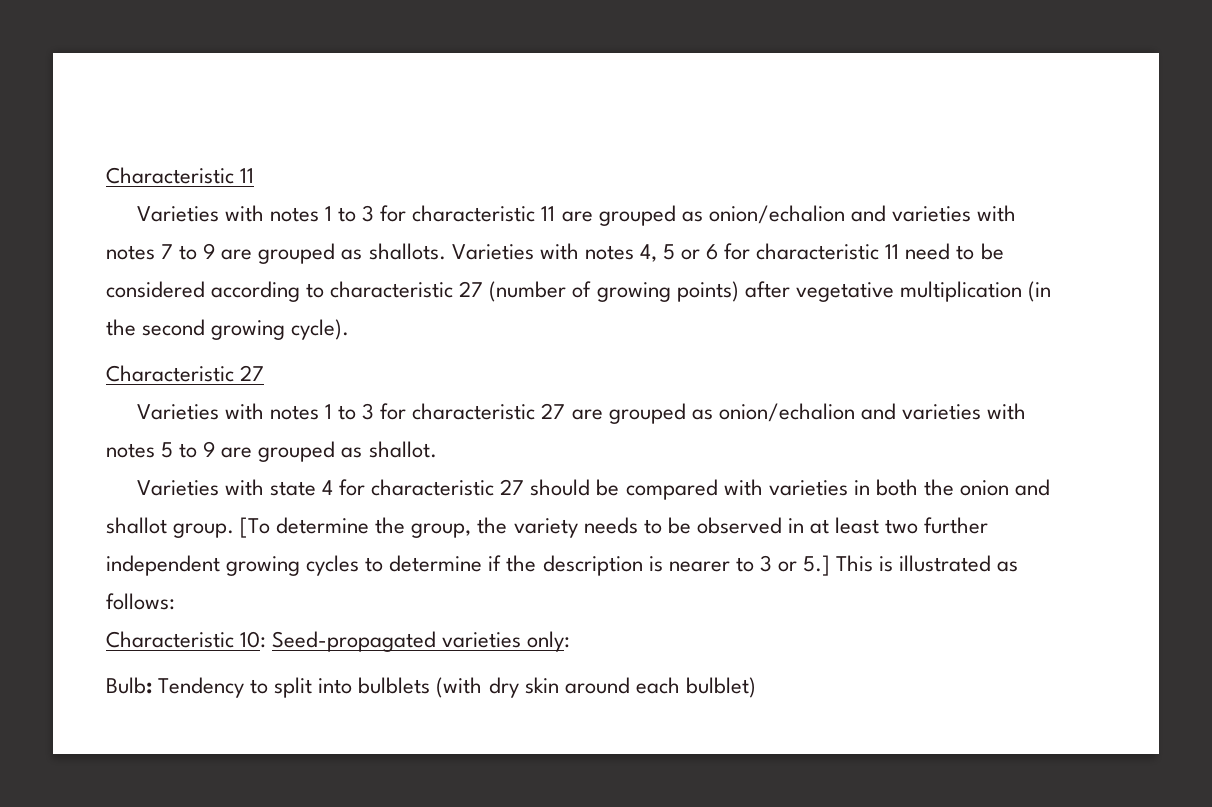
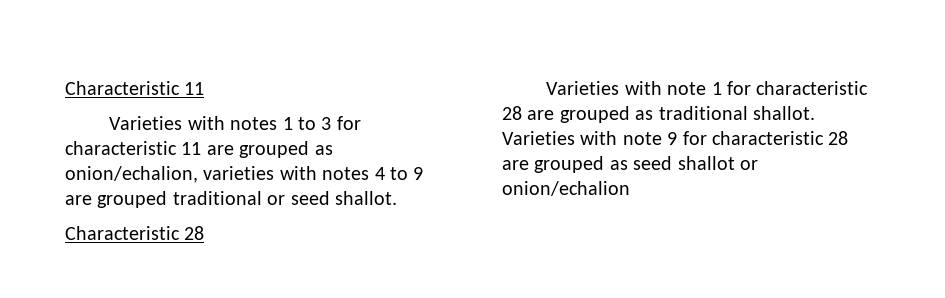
- Varieties with notes 1 to 3 for characteristic 11 are grouped as onion/echalion and varieties with notes 7 to 9 are grouped as shallots. Varieties with notes 4, 5 or 6 for characteristic 11 need to be considered according to characteristic 27 (number of growing points) after vegetative multiplication (in the second growing cycle).
- Characteristic 27
- Varieties with notes 1 to 3 for characteristic 27 are grouped as onion/echalion and varieties with notes 5 to 9 are grouped as shallot.
- Varieties with state 4 for characteristic 27 should be compared with varieties in both the onion and shallot group. [To determine the group, the variety needs to be observed in at least two further independent growing cycles to determine if the description is nearer to 3 or 5.] This is illustrated as follows:
- Characteristic 10: Seed-propagated varieties only:
- Bulb: Tendency to split into bulblets (with dry skin around each bulblet)
+ Varieties with notes 1 to 3 for characteristic 11 are grouped as onion/echalion, varieties with notes 4 to 9 are grouped traditional or seed shallot.
+ Characteristic 28
+ Varieties with note 1 for characteristic 28 are grouped as traditional shallot. Varieties with note 9 for characteristic 28 are grouped as seed shallot or onion/echalion

